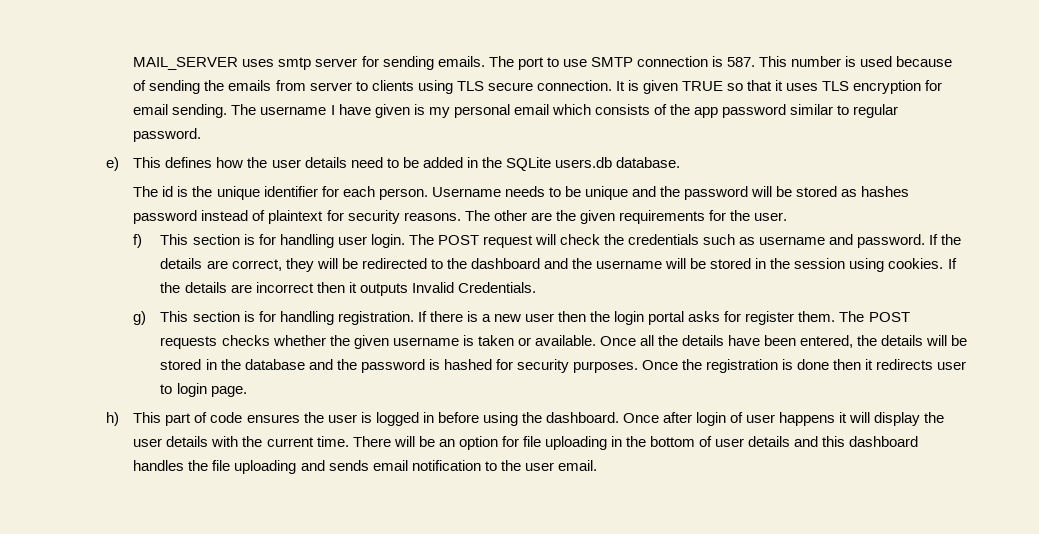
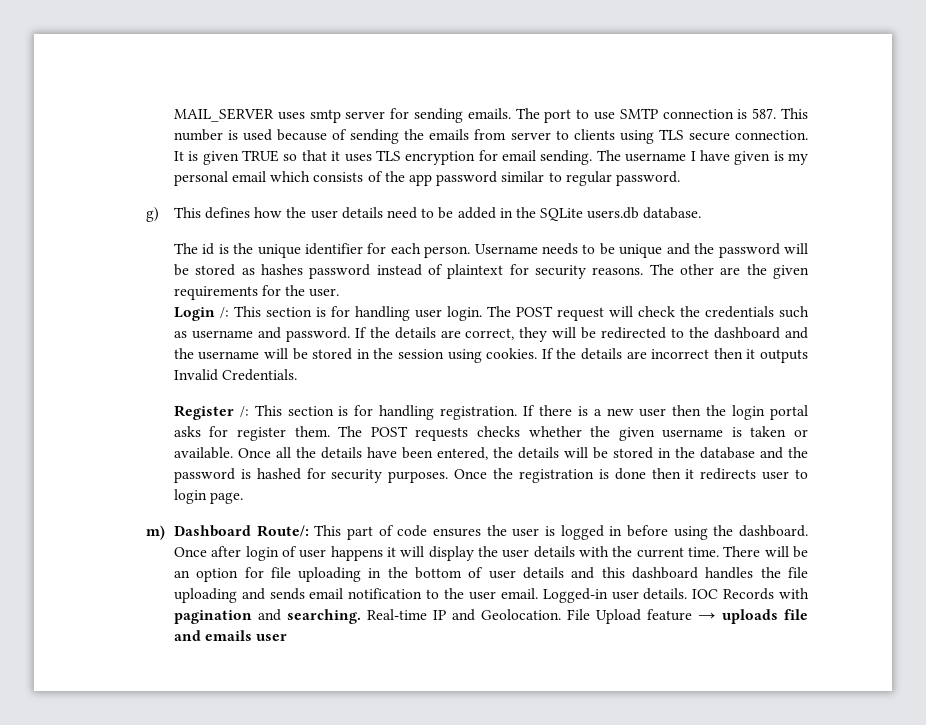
- e) This defines how the user details need to be added in the SQLite users.db database.
+ g) This defines how the user details need to be added in the SQLite users.db database.
- f) This section is for handling user login.
+ Login /: This section is for handling user login.
- g) This section is for handling registration.
+ Register /: This section is for handling registration.
- h) This part of code ensures the user is logged in before using the dashboard.
+ m) Dashboard Route/: This part of code ensures the user is logged in before using the dashboard.
+ Logged-in user details. IOC Records with pagination and searching. Real-time IP and Geolocation. File Upload feature → uploads file and emails user

